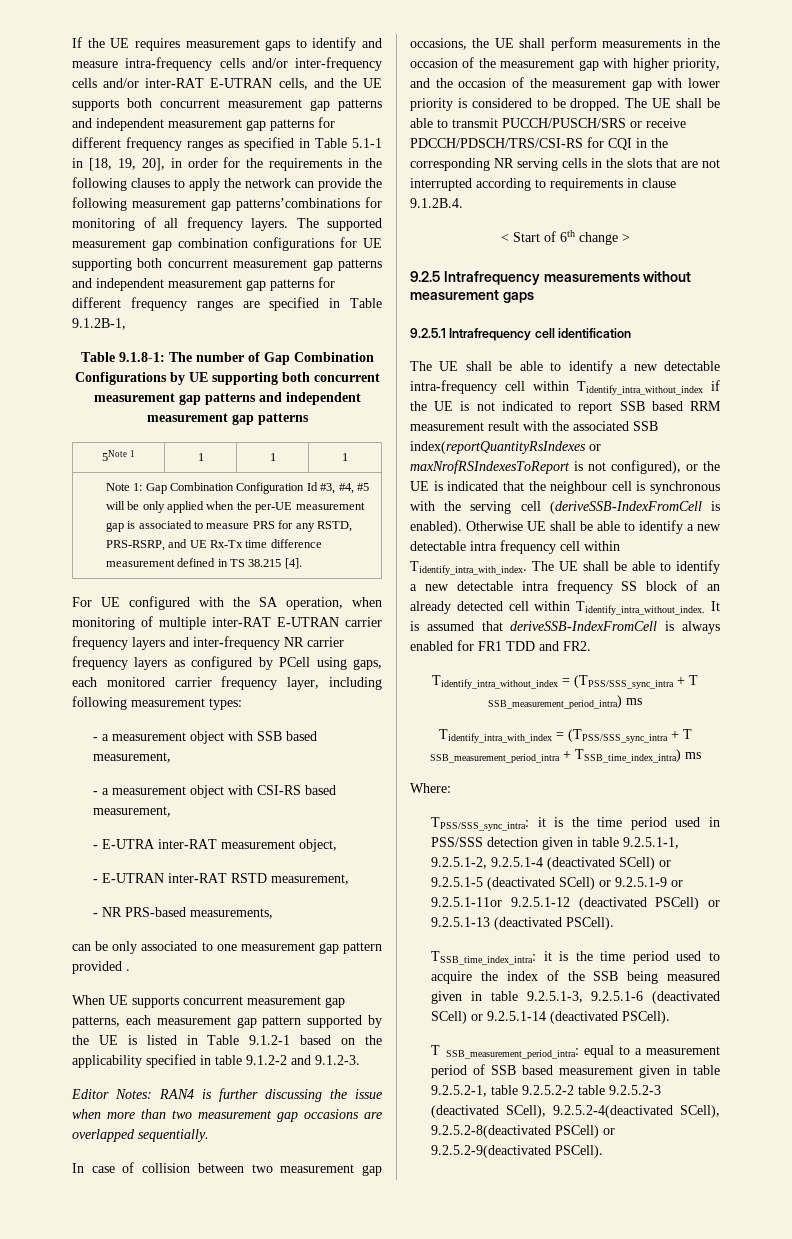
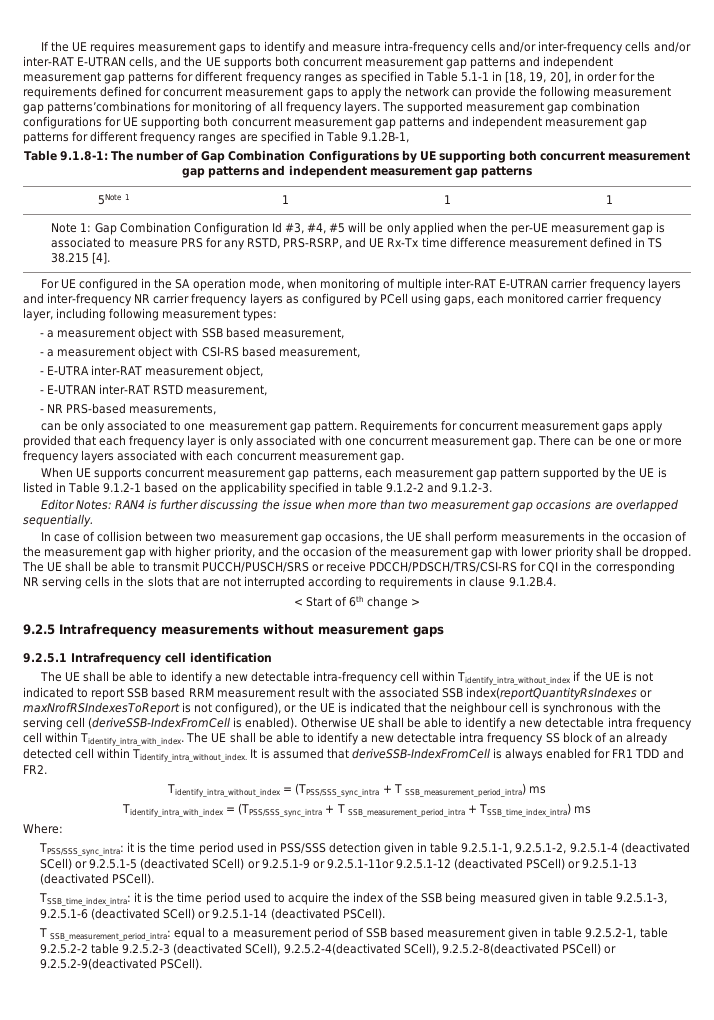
- If the UE requires measurement gaps to identify and measure intra-frequency cells and/or inter-frequency cells and/or inter-RAT E-UTRAN cells, and the UE supports both concurrent measurement gap patterns and independent measurement gap patterns for different frequency ranges as specified in Table 5.1-1 in [18, 19, 20], in order for the requirements in the following clauses to apply the network can provide the following measurement gap patterns’combinations for monitoring of all frequency layers.
+ If the UE requires measurement gaps to identify and measure intra-frequency cells and/or inter-frequency cells and/or inter-RAT E-UTRAN cells, and the UE supports both concurrent measurement gap patterns and independent measurement gap patterns for different frequency ranges as specified in Table 5.1-1 in [18, 19, 20], in order for the requirements defined for concurrent measurement gaps to apply the network can provide the following measurement gap patterns’combinations for monitoring of all frequency layers.
- For UE configured with the SA operation, when monitoring of multiple inter-RAT E-UTRAN carrier frequency layers and inter-frequency NR carrier frequency layers as configured by PCell using gaps, each monitored carrier frequency layer, including following measurement types:
+ For UE configured in the SA operation mode, when monitoring of multiple inter-RAT E-UTRAN carrier frequency layers and inter-frequency NR carrier frequency layers as configured by PCell using gaps, each monitored carrier frequency layer, including following measurement types:
- can be only associated to one measurement gap pattern provided .
+ can be only associated to one measurement gap pattern. Requirements for concurrent measurement gaps apply provided that each frequency layer is only associated with one concurrent measurement gap. There can be one or more frequency layers associated with each concurrent measurement gap.
- In case of collision between two measurement gap occasions, the UE shall perform measurements in the occasion of the measurement gap with higher priority, and the occasion of the measurement gap with lower priority is considered to be dropped.
+ In case of collision between two measurement gap occasions, the UE shall perform measurements in the occasion of the measurement gap with higher priority, and the occasion of the measurement gap with lower priority shall be dropped.

